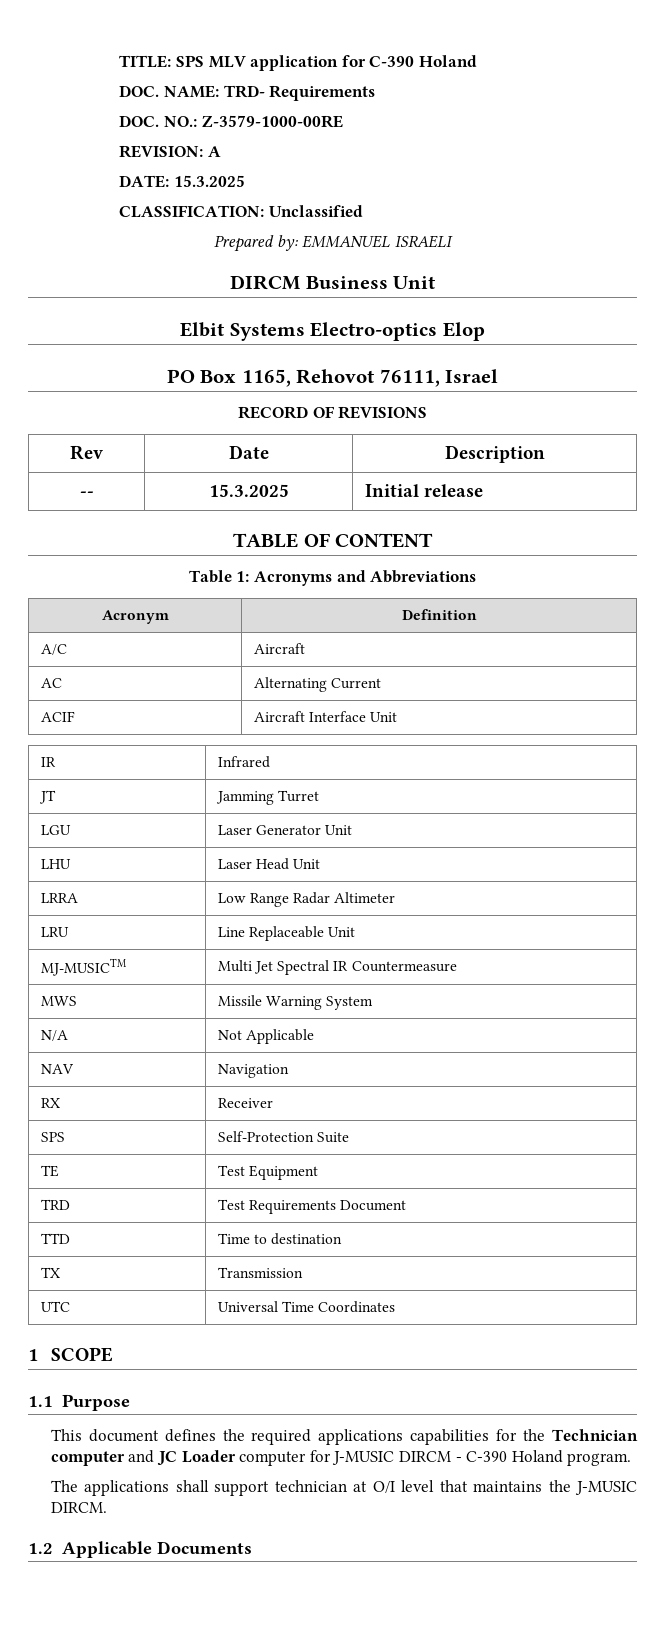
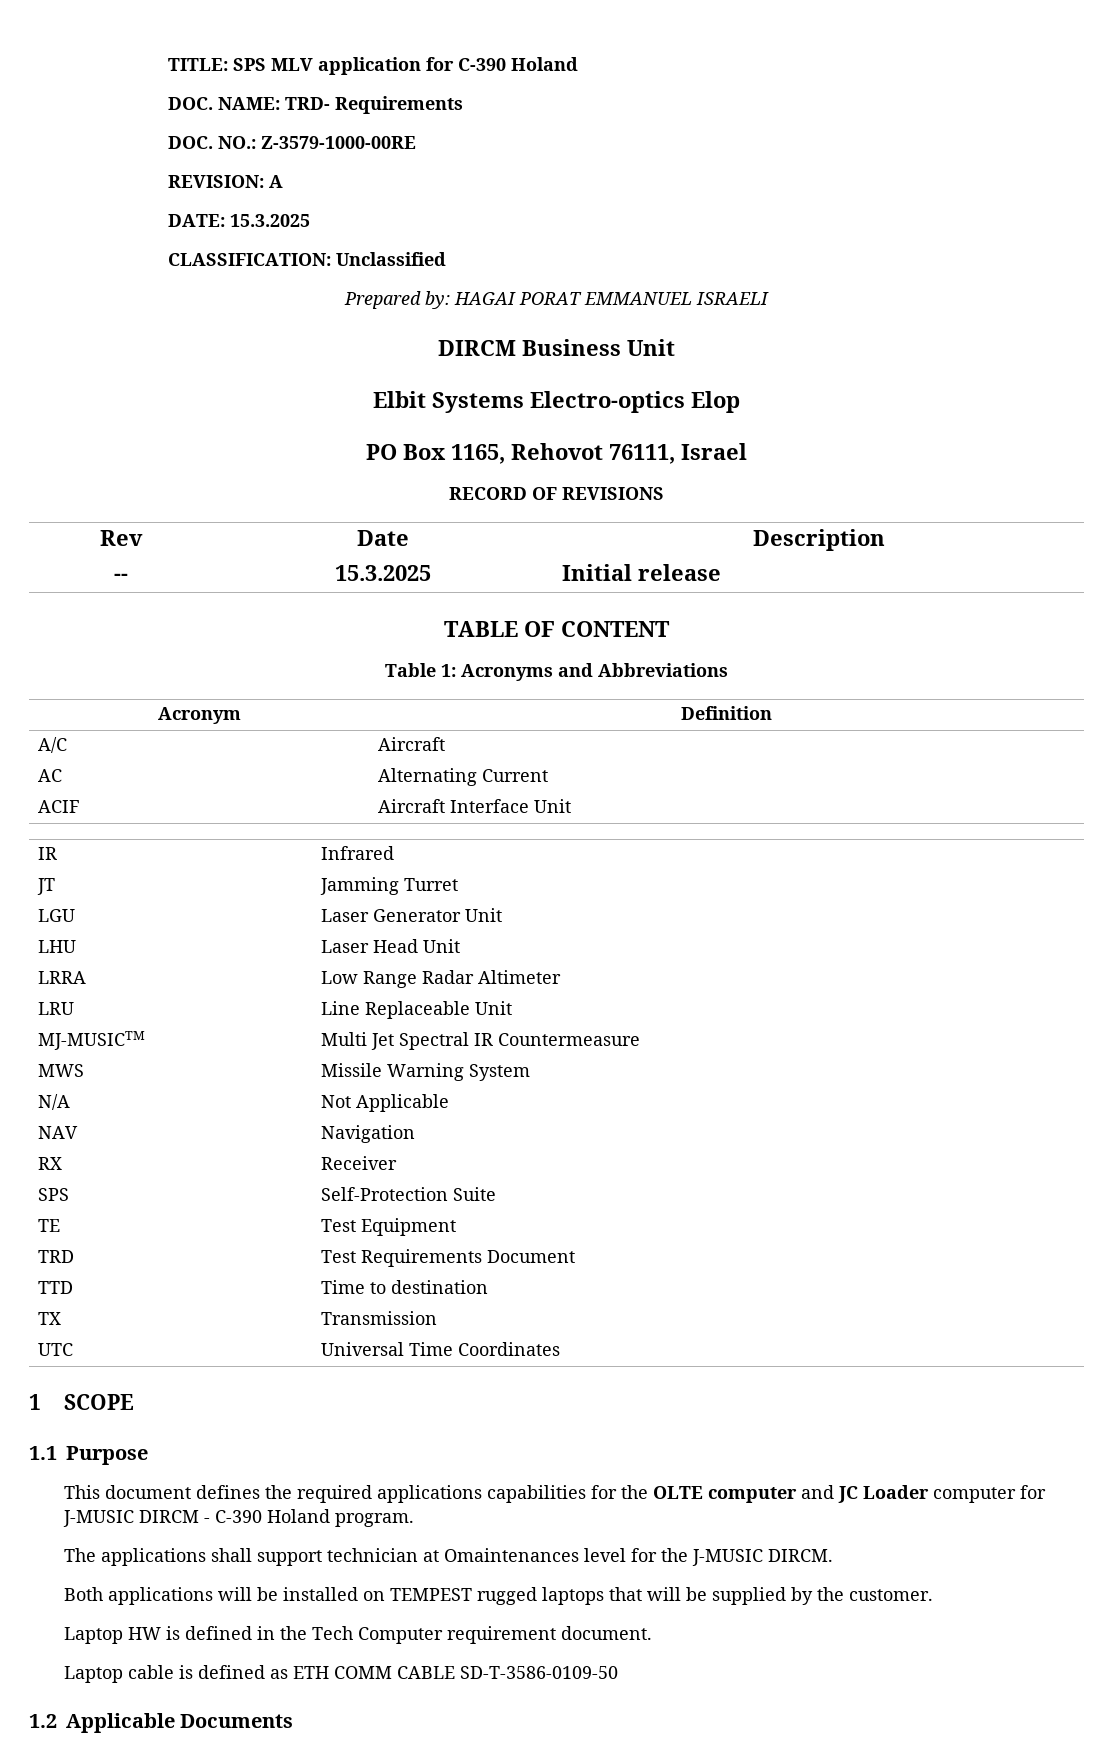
- Prepared by: EMMANUEL ISRAELI
+ Prepared by: HAGAI PORAT EMMANUEL ISRAELI
- This document defines the required applications capabilities for the Technician computer and JC Loader computer for J-MUSIC DIRCM - C-390 Holand program.
+ This document defines the required applications capabilities for the OLTE computer and JC Loader computer for J-MUSIC DIRCM - C-390 Holand program.
- The applications shall support technician at O/I level that maintains the J-MUSIC DIRCM.
+ The applications shall support technician at Omaintenances level for the J-MUSIC DIRCM.
+ Both applications will be installed on TEMPEST rugged laptops that will be supplied by the customer.
+ Laptop HW is defined in the Tech Computer requirement document.
+ Laptop cable is defined as ETH COMM CABLE SD-T-3586-0109-50

